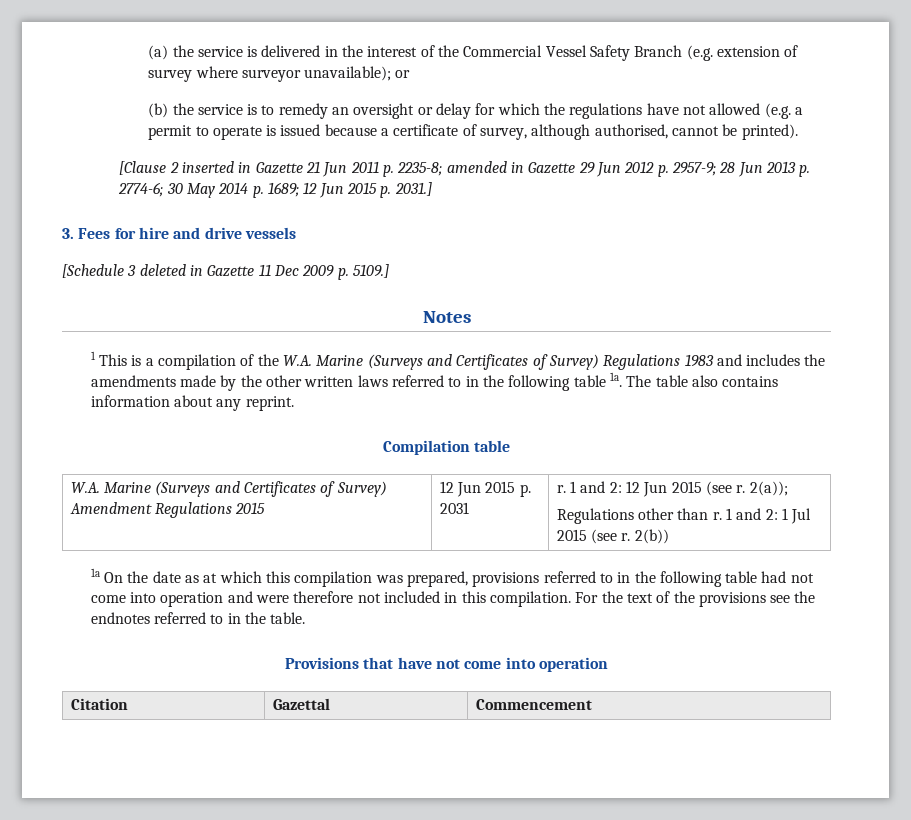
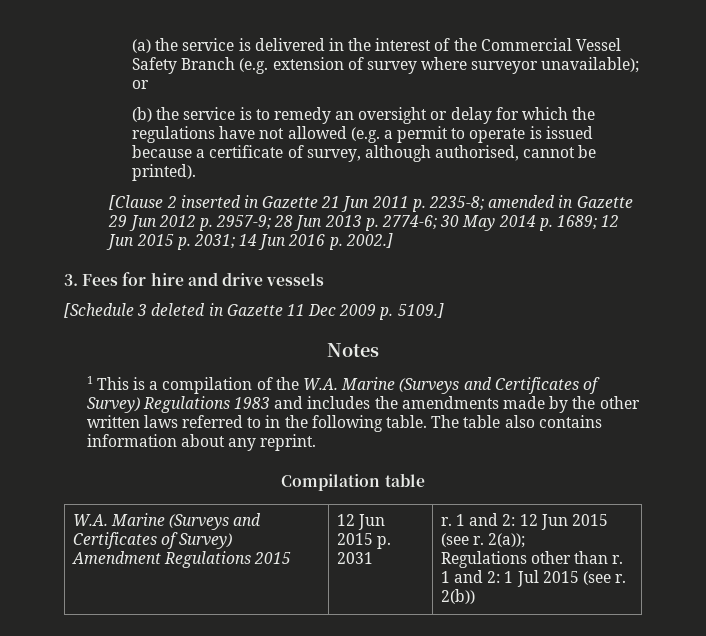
- [Clause 2 inserted in Gazette 21 Jun 2011 p. 2235-8; amended in Gazette 29 Jun 2012 p. 2957-9; 28 Jun 2013 p. 2774-6; 30 May 2014 p. 1689; 12 Jun 2015 p. 2031.]
+ [Clause 2 inserted in Gazette 21 Jun 2011 p. 2235-8; amended in Gazette 29 Jun 2012 p. 2957-9; 28 Jun 2013 p. 2774-6; 30 May 2014 p. 1689; 12 Jun 2015 p. 2031; 14 Jun 2016 p. 2002.]
- 1 This is a compilation of the W.A. Marine (Surveys and Certificates of Survey) Regulations 1983 and includes the amendments made by the other written laws referred to in the following table 1a.
+ 1 This is a compilation of the W.A. Marine (Surveys and Certificates of Survey) Regulations 1983 and includes the amendments made by the other written laws referred to in the following table.
- 1a On the date as at which this compilation was prepared, provisions referred to in the following table had not come into operation and were therefore not included in this compilation. For the text of the provisions see the endnotes referred to in the table.
- Provisions that have not come into operation
- Citation | Gazettal | Commencement

